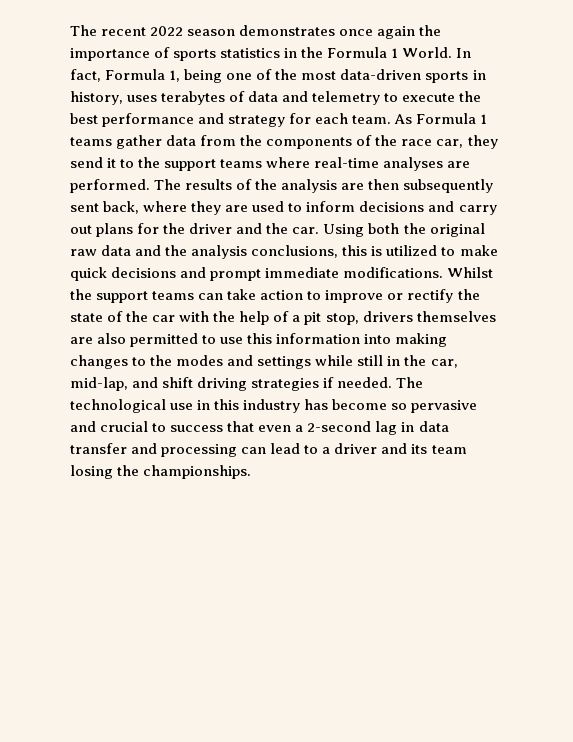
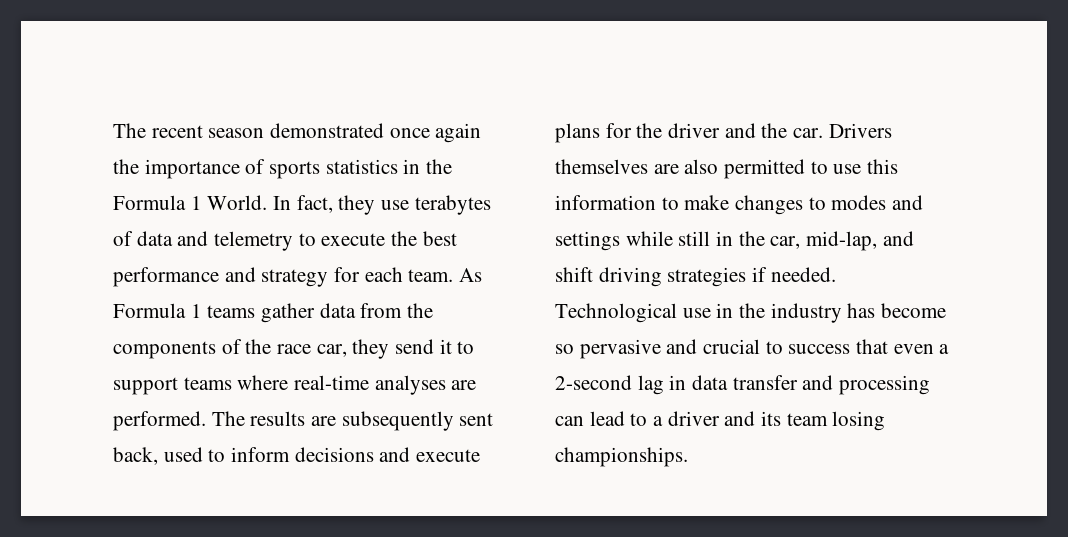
- The recent 2022 season demonstrates once again the importance of sports statistics in the Formula 1 World.
+ The recent season demonstrated once again the importance of sports statistics in the Formula 1 World.
- In fact, Formula 1, being one of the most data-driven sports in history, uses terabytes of data and telemetry to execute the best performance and strategy for each team.
+ In fact, they use terabytes of data and telemetry to execute the best performance and strategy for each team.
- As Formula 1 teams gather data from the components of the race car, they send it to the support teams where real-time analyses are performed.
+ As Formula 1 teams gather data from the components of the race car, they send it to support teams where real-time analyses are performed.
- The results of the analysis are then subsequently sent back, where they are used to inform decisions and carry out plans for the driver and the car.
+ The results are subsequently sent back, used to inform decisions and execute plans for the driver and the car.
- Using both the original raw data and the analysis conclusions, this is utilized to make quick decisions and prompt immediate modifications. Whilst the support teams can take action to improve or rectify the state of the car with the help of a pit stop, drivers themselves are also permitted to use this information into making changes to the modes and settings while still in the car, mid-lap, and shift driving strategies if needed.
+ Drivers themselves are also permitted to use this information to make changes to modes and settings while still in the car, mid-lap, and shift driving strategies if needed.
- The technological use in this industry has become so pervasive and crucial to success that even a 2-second lag in data transfer and processing can lead to a driver and its team losing the championships.
+ Technological use in the industry has become so pervasive and crucial to success that even a 2-second lag in data transfer and processing can lead to a driver and its team losing championships.

